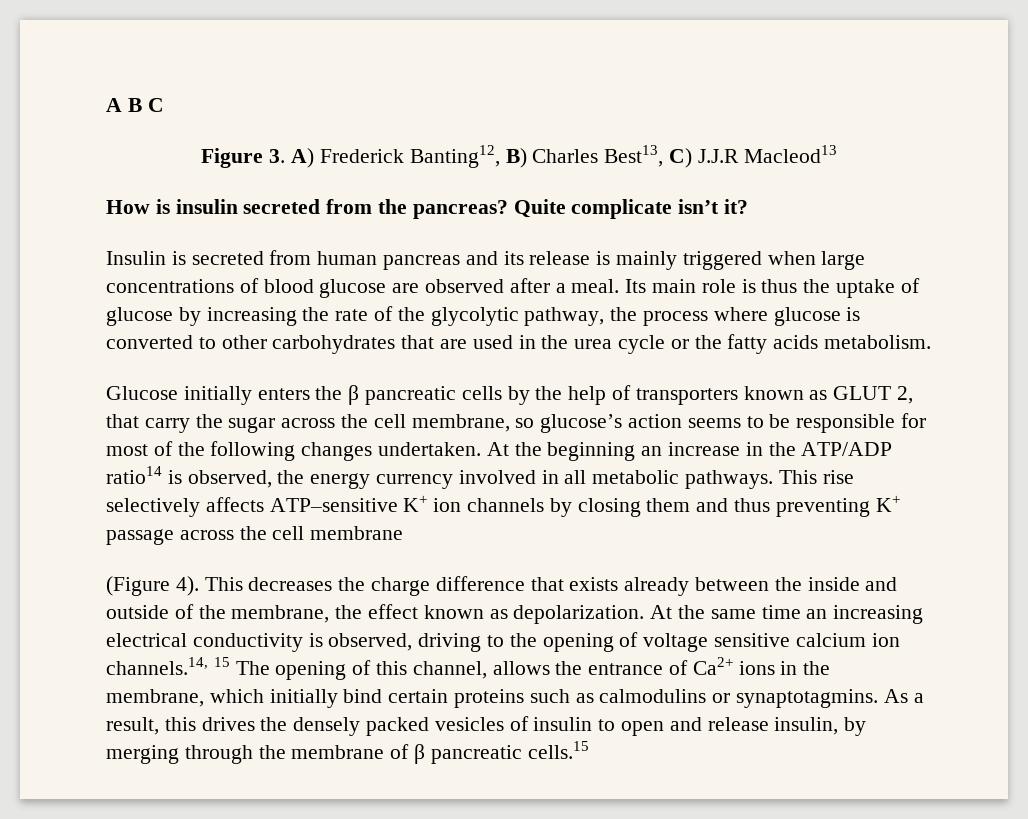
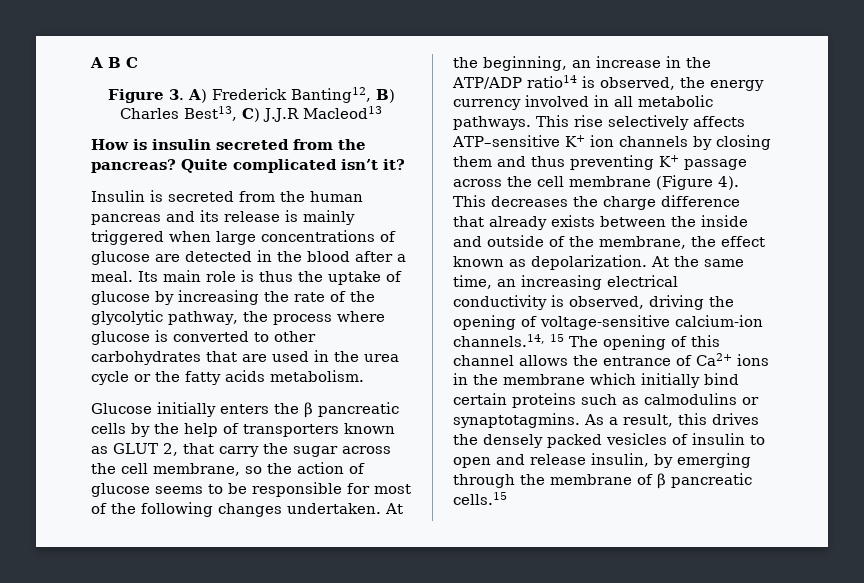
- Quite complicate isn’t it?
+ Quite complicated isn’t it?
- Insulin is secreted from human pancreas and its release is mainly triggered when large concentrations of blood glucose are observed after a meal.
+ Insulin is secreted from the human pancreas and its release is mainly triggered when large concentrations of glucose are detected in the blood after a meal.
- Glucose initially enters the β pancreatic cells by the help of transporters known as GLUT 2, that carry the sugar across the cell membrane, so glucose’s action seems to be responsible for most of the following changes undertaken.
+ Glucose initially enters the β pancreatic cells by the help of transporters known as GLUT 2, that carry the sugar across the cell membrane, so the action of glucose seems to be responsible for most of the following changes undertaken.
- At the beginning an increase in the ATP/ADP ratio14 is observed, the energy currency involved in all metabolic pathways.
+ At the beginning, an increase in the ATP/ADP ratio14 is observed, the energy currency involved in all metabolic pathways.
- This rise selectively affects ATP–sensitive K+ ion channels by closing them and thus preventing K+ passage across the cell membrane
- (Figure 4).
+ This rise selectively affects ATP–sensitive K+ ion channels by closing them and thus preventing K+ passage across the cell membrane (Figure 4).
- This decreases the charge difference that exists already between the inside and outside of the membrane, the effect known as depolarization.
+ This decreases the charge difference that already exists between the inside and outside of the membrane, the effect known as depolarization.
- At the same time an increasing electrical conductivity is observed, driving to the opening of voltage sensitive calcium ion channels.14, 15 The opening of this channel, allows the entrance of Ca2+ ions in the membrane, which initially bind certain proteins such as calmodulins or synaptotagmins.
+ At the same time, an increasing electrical conductivity is observed, driving the opening of voltage-sensitive calcium-ion channels.14, 15 The opening of this channel allows the entrance of Ca2+ ions in the membrane which initially bind certain proteins such as calmodulins or synaptotagmins.
- As a result, this drives the densely packed vesicles of insulin to open and release insulin, by merging through the membrane of β pancreatic cells.15
+ As a result, this drives the densely packed vesicles of insulin to open and release insulin, by emerging through the membrane of β pancreatic cells.15

